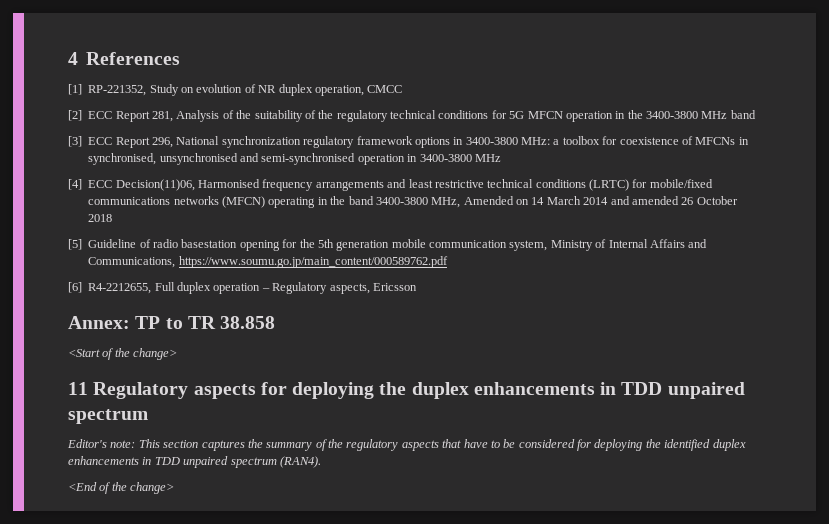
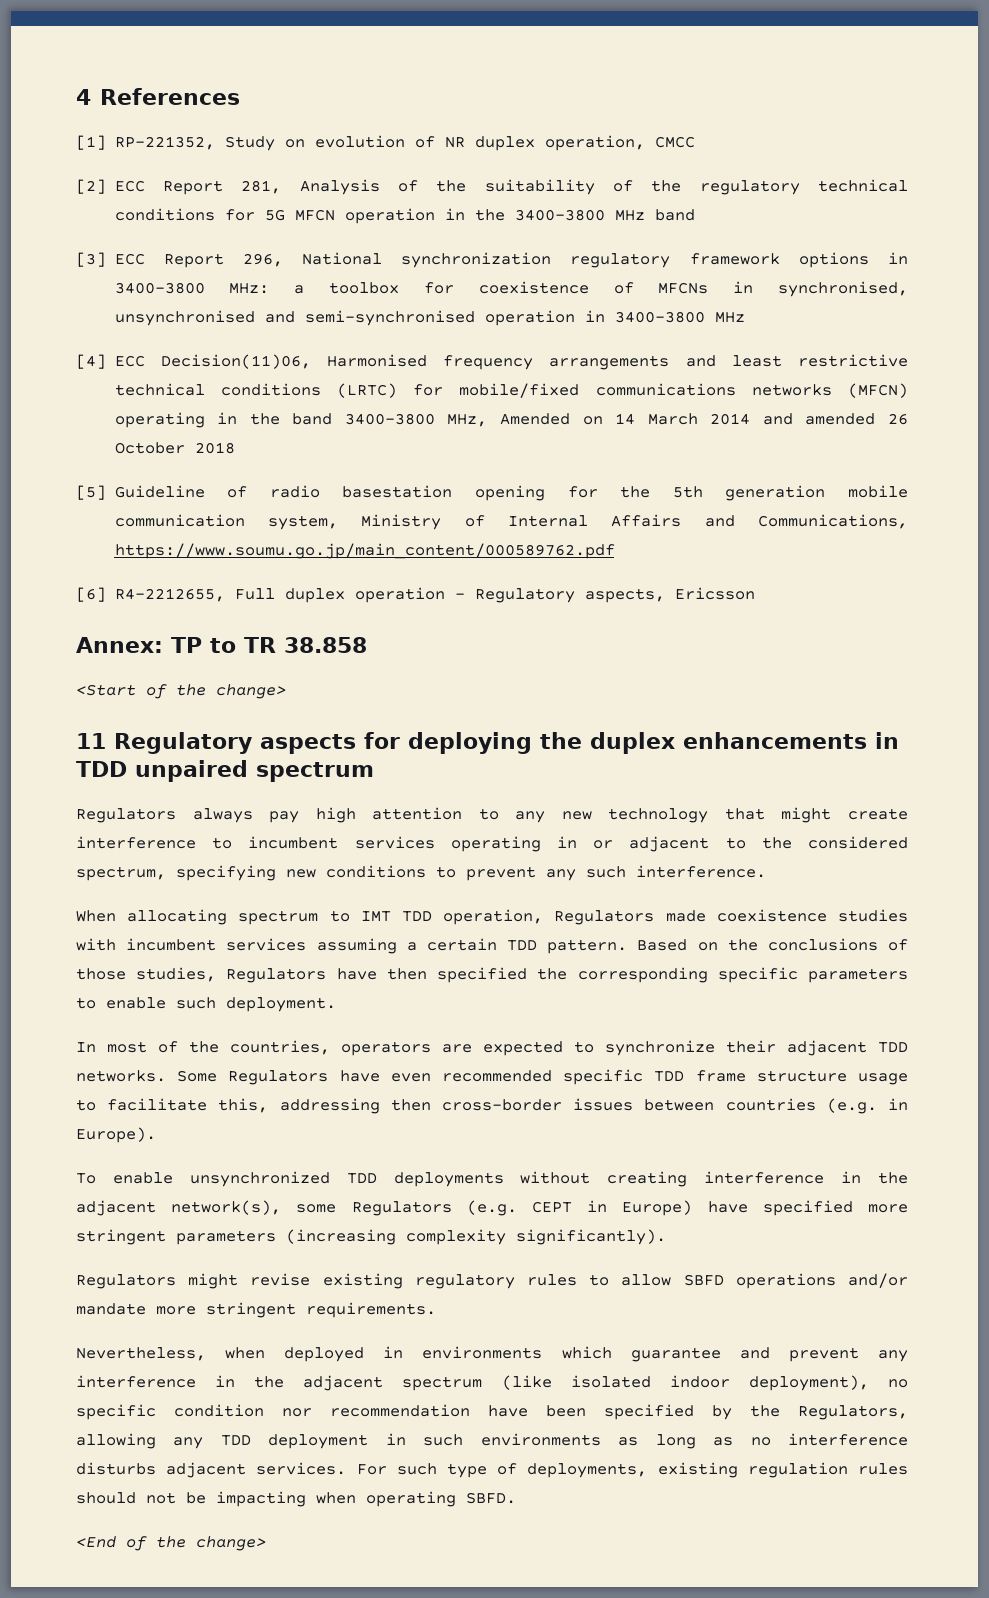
- Editor's note: This section captures the summary of the regulatory aspects that have to be considered for deploying the identified duplex enhancements in TDD unpaired spectrum (RAN4).
+ Regulators always pay high attention to any new technology that might create interference to incumbent services operating in or adjacent to the considered spectrum, specifying new conditions to prevent any such interference.
+ When allocating spectrum to IMT TDD operation, Regulators made coexistence studies with incumbent services assuming a certain TDD pattern. Based on the conclusions of those studies, Regulators have then specified the corresponding specific parameters to enable such deployment.
+ In most of the countries, operators are expected to synchronize their adjacent TDD networks. Some Regulators have even recommended specific TDD frame structure usage to facilitate this, addressing then cross-border issues between countries (e.g. in Europe).
+ To enable unsynchronized TDD deployments without creating interference in the adjacent network(s), some Regulators (e.g. CEPT in Europe) have specified more stringent parameters (increasing complexity significantly).
+ Regulators might revise existing regulatory rules to allow SBFD operations and/or mandate more stringent requirements.
+ Nevertheless, when deployed in environments which guarantee and prevent any interference in the adjacent spectrum (like isolated indoor deployment), no specific condition nor recommendation have been specified by the Regulators, allowing any TDD deployment in such environments as long as no interference disturbs adjacent services. For such type of deployments, existing regulation rules should not be impacting when operating SBFD.

